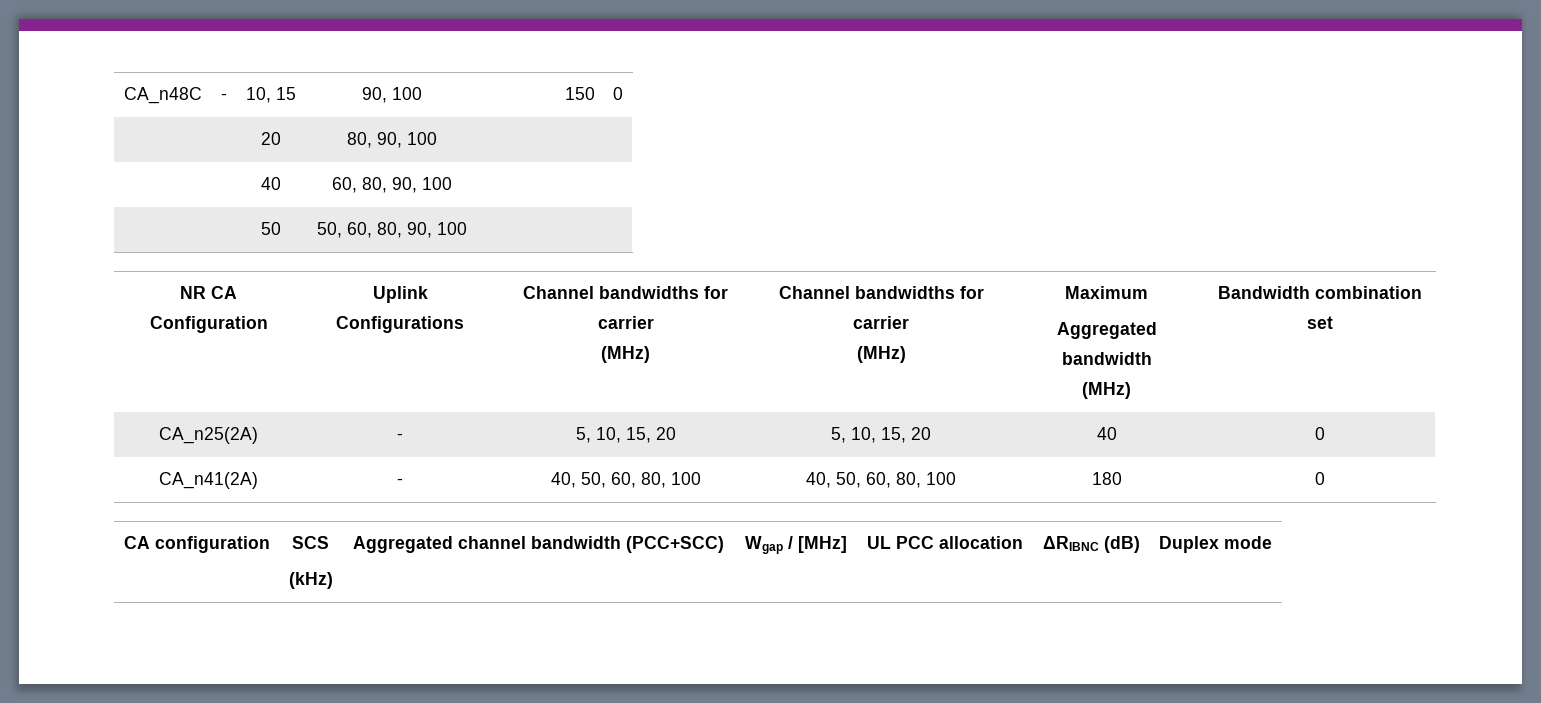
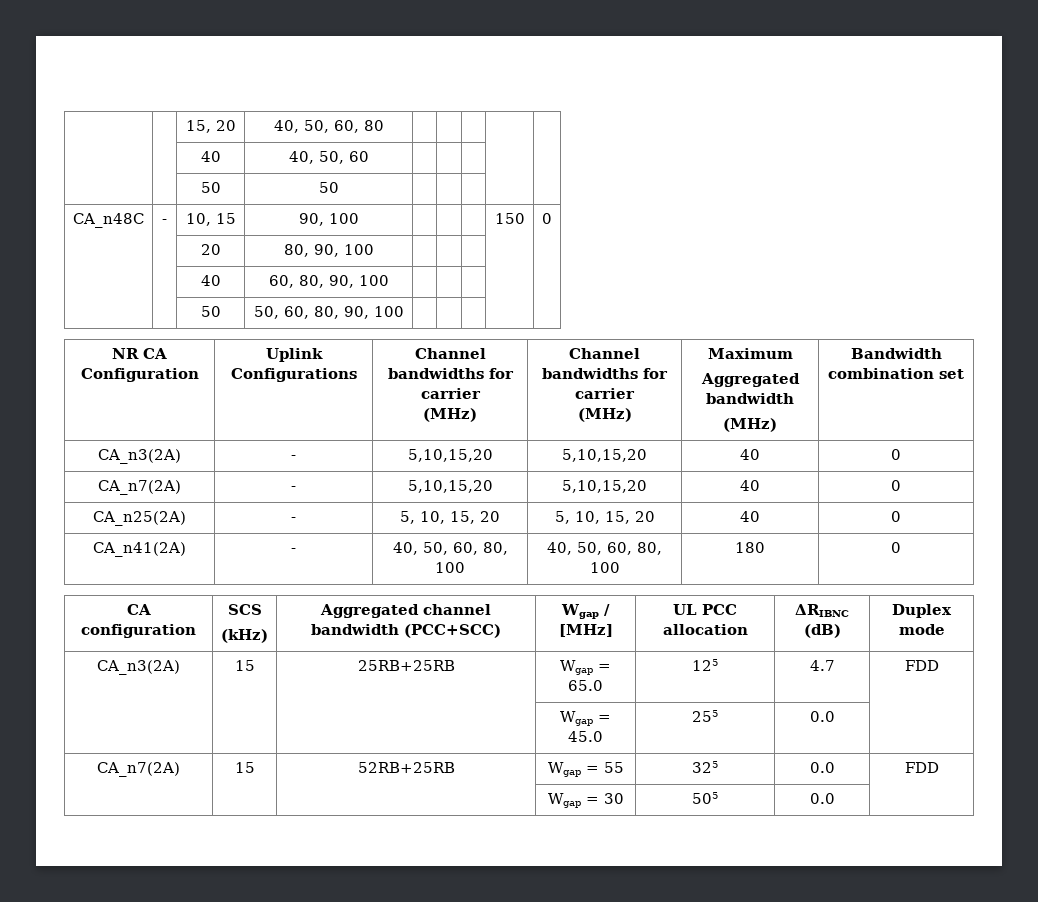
+ | | 15, 20 | 40, 50, 60, 80 | | | | |
+ | | 40 | 40, 50, 60 | | | | |
+ | | 50 | 50 | | | | |
+ CA_n3(2A) | - | 5,10,15,20 | 5,10,15,20 | 40 | 0
+ CA_n7(2A) | - | 5,10,15,20 | 5,10,15,20 | 40 | 0
+ CA_n3(2A) | 15 | 25RB+25RB | Wgap = 65.0 | 125 | 4.7 | FDD
+ | | | Wgap = 45.0 | 255 | 0.0 |
+ CA_n7(2A) | 15 | 52RB+25RB | Wgap = 55 | 325 | 0.0 | FDD
+ | | | Wgap = 30 | 505 | 0.0 |

